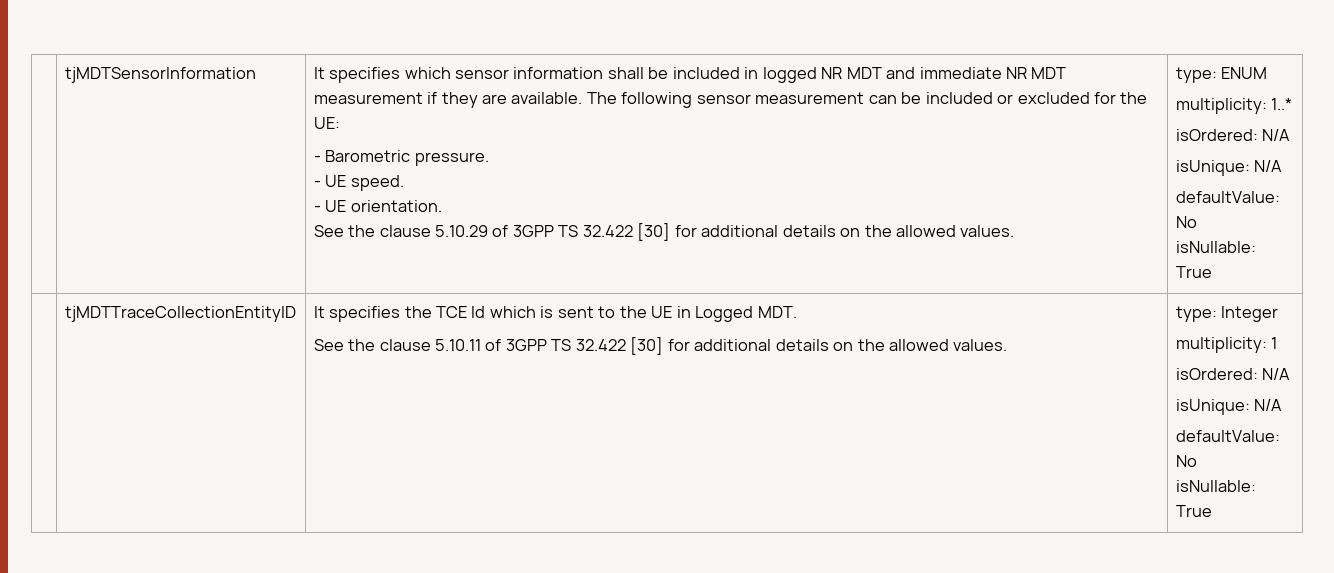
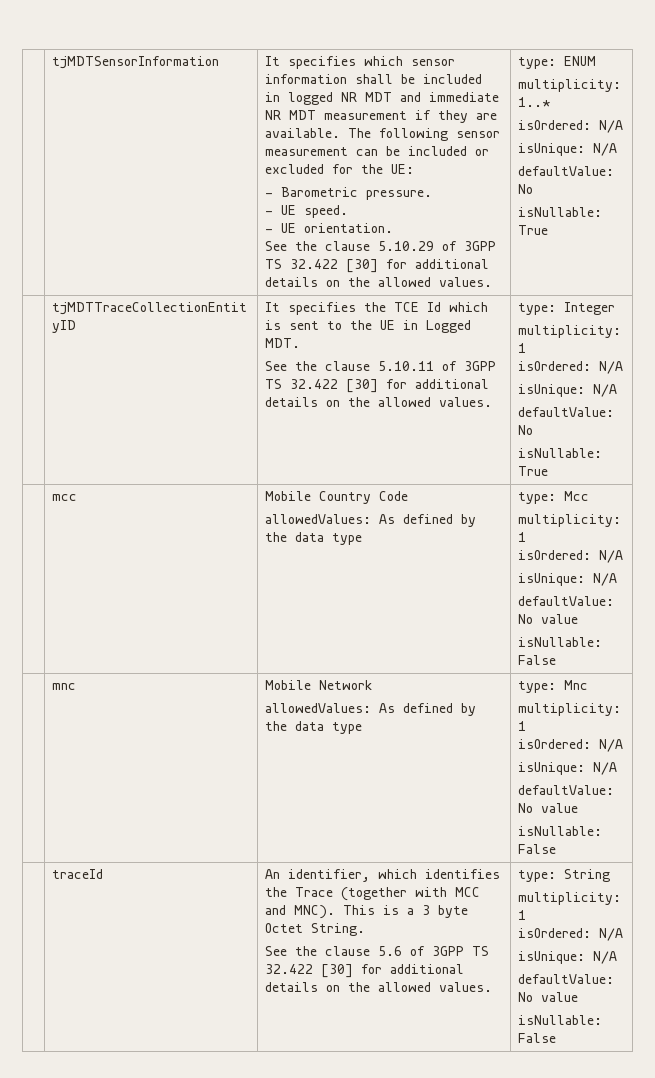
+ | mcc | Mobile Country Code
+ allowedValues: As defined by the data type | type: Mcc
+ multiplicity: 1
+ isOrdered: N/A
+ isUnique: N/A
+ defaultValue: No value
+ isNullable: False
+ | mnc | Mobile Network
+ allowedValues: As defined by the data type | type: Mnc
+ multiplicity: 1
+ isOrdered: N/A
+ isUnique: N/A
+ defaultValue: No value
+ isNullable: False
+ | traceId | An identifier, which identifies the Trace (together with MCC and MNC). This is a 3 byte Octet String.
+ See the clause 5.6 of 3GPP TS 32.422 [30] for additional details on the allowed values. | type: String
+ multiplicity: 1
+ isOrdered: N/A
+ isUnique: N/A
+ defaultValue: No value
+ isNullable: False

